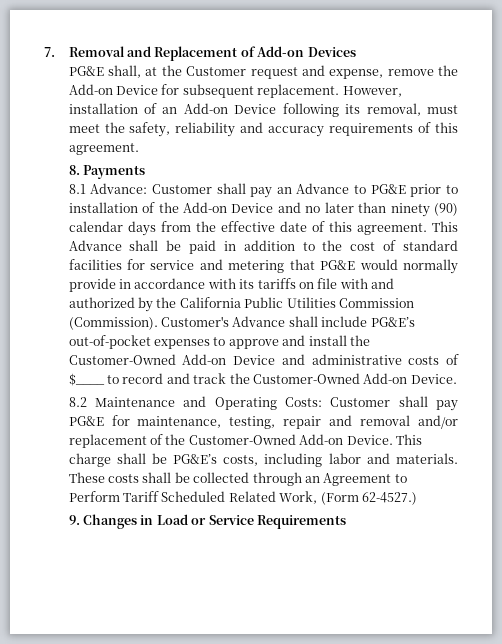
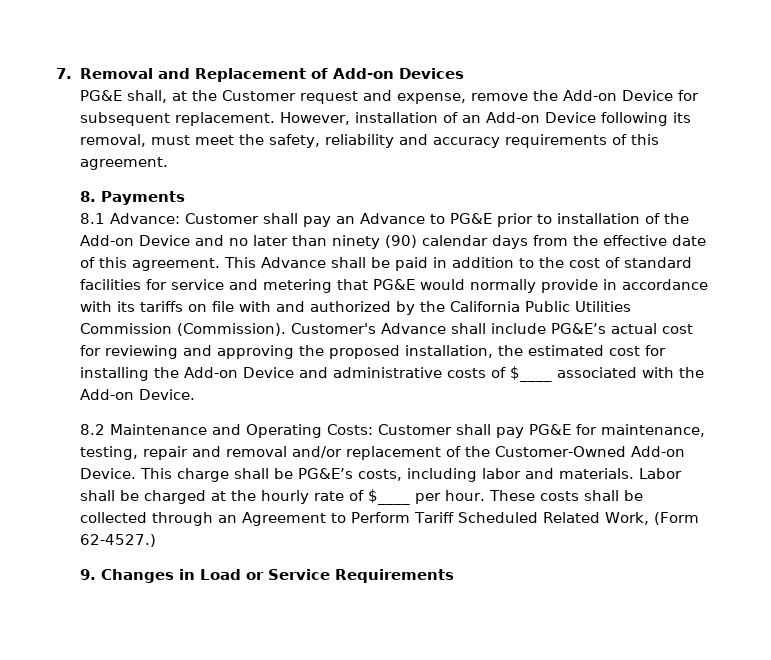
- Customer's Advance shall include PG&E’s out-of-pocket expenses to approve and install the Customer-Owned Add-on Device and administrative costs of $____ to record and track the Customer-Owned Add-on Device.
+ Customer's Advance shall include PG&E’s actual cost for reviewing and approving the proposed installation, the estimated cost for installing the Add-on Device and administrative costs of $____ associated with the Add-on Device.
+ Labor shall be charged at the hourly rate of $____ per hour.

